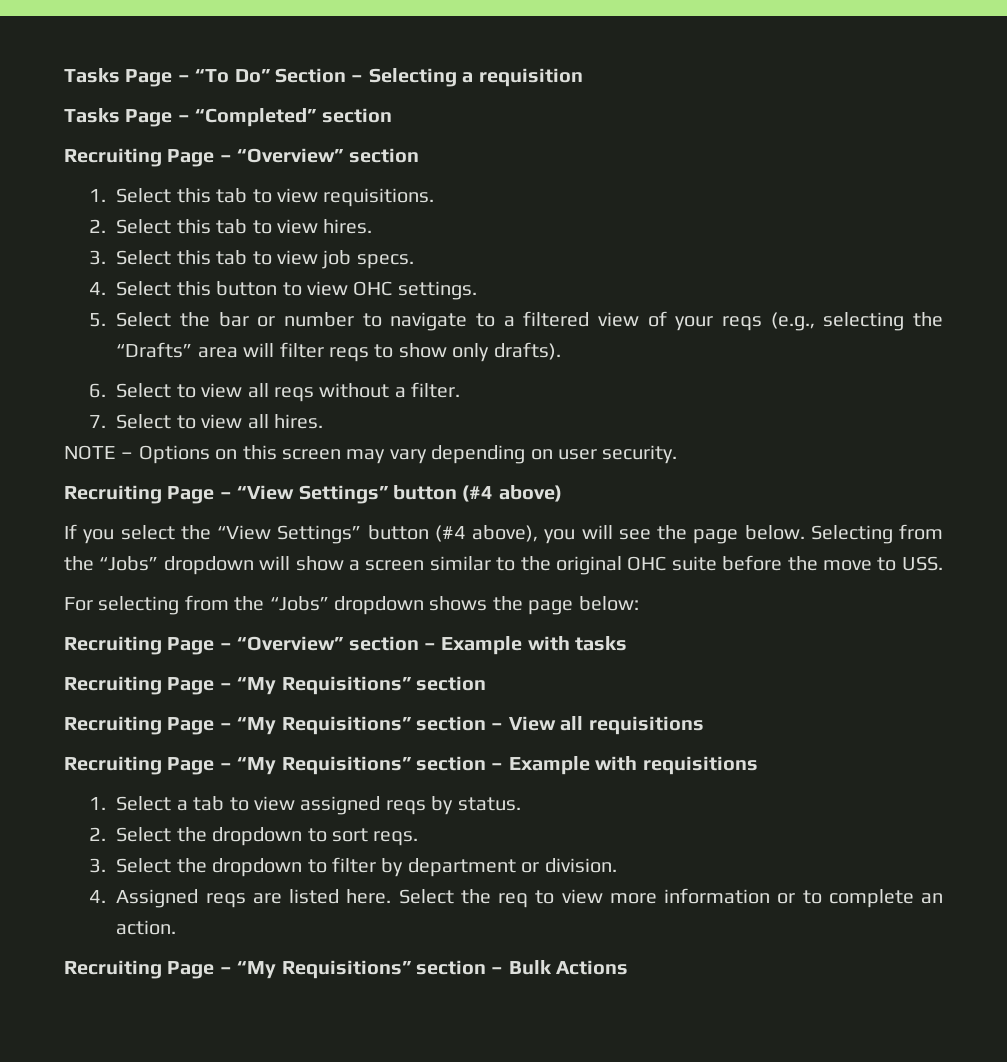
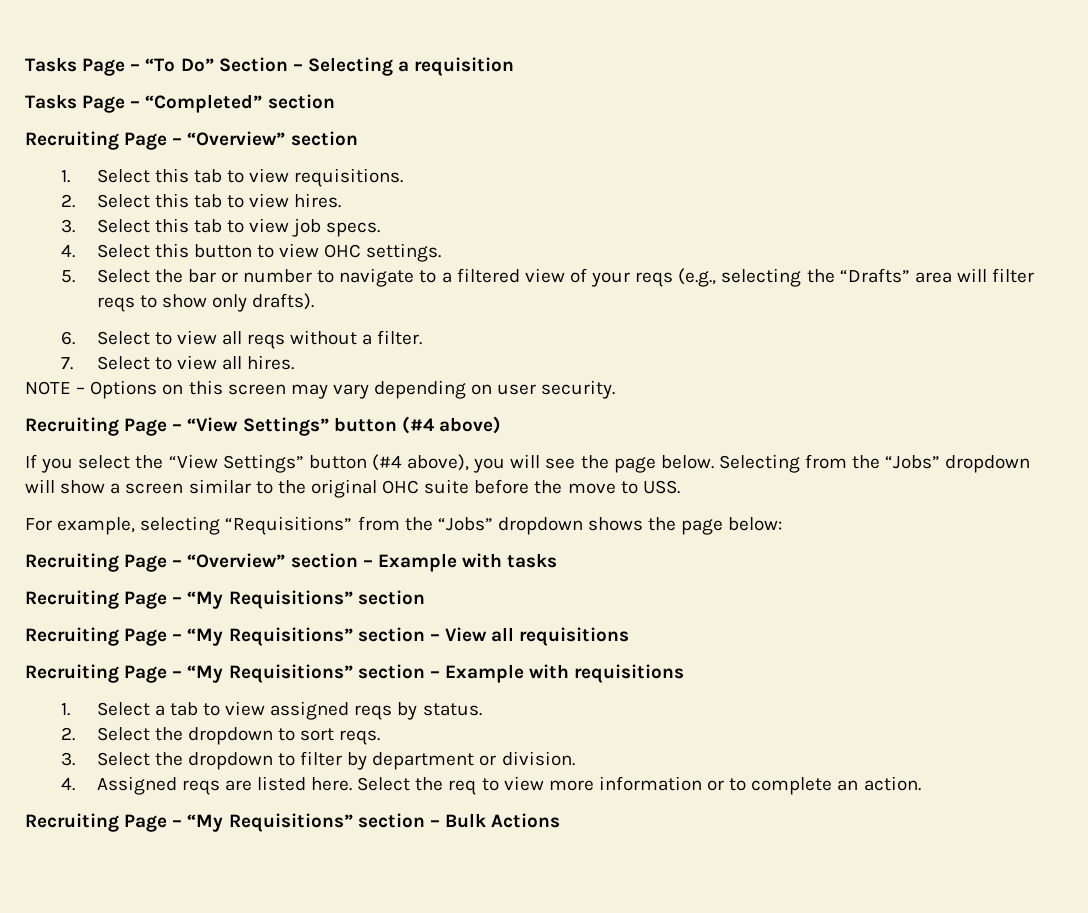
- For selecting from the “Jobs” dropdown shows the page below:
+ For example, selecting “Requisitions” from the “Jobs” dropdown shows the page below:

